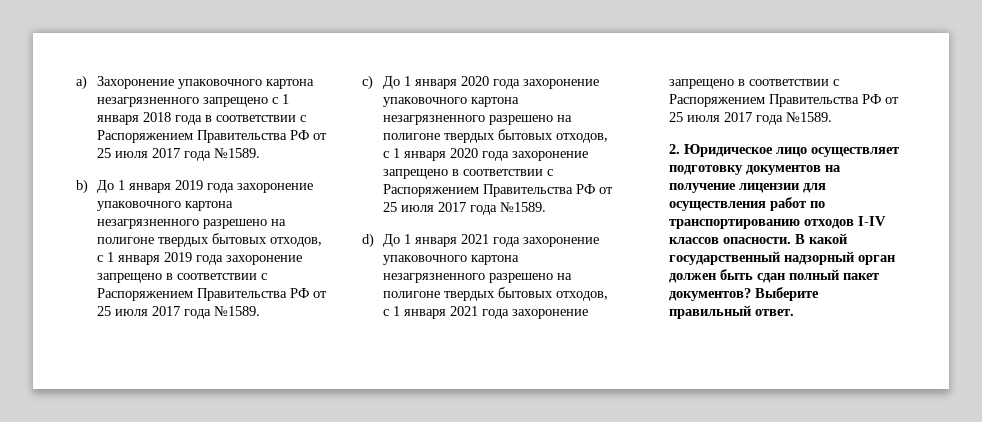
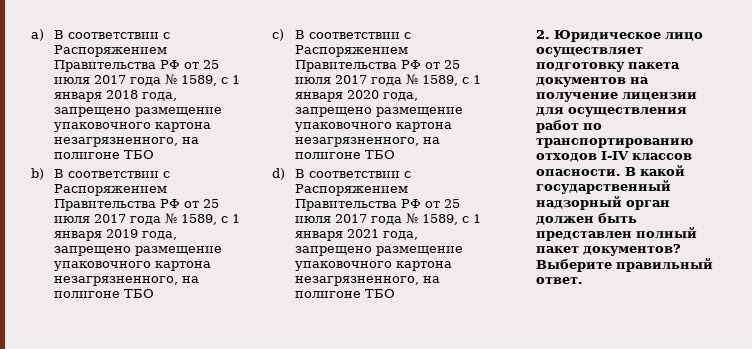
- a) Захоронение упаковочного картона незагрязненного запрещено с 1 января 2018 года в соответствии с Распоряжением Правительства РФ от 25 июля 2017 года №1589.
- b) До 1 января 2019 года захоронение упаковочного картона незагрязненного разрешено на полигоне твердых бытовых отходов, с 1 января 2019 года захоронение запрещено в соответствии с Распоряжением Правительства РФ от 25 июля 2017 года №1589.
- c) До 1 января 2020 года захоронение упаковочного картона незагрязненного разрешено на полигоне твердых бытовых отходов, с 1 января 2020 года захоронение запрещено в соответствии с Распоряжением Правительства РФ от 25 июля 2017 года №1589.
- d) До 1 января 2021 года захоронение упаковочного картона незагрязненного разрешено на полигоне твердых бытовых отходов, с 1 января 2021 года захоронение запрещено в соответствии с Распоряжением Правительства РФ от 25 июля 2017 года №1589.
+ a) В соответствии с Распоряжением Правительства РФ от 25 июля 2017 года № 1589, с 1 января 2018 года, запрещено размещение упаковочного картона незагрязненного, на полигоне ТБО
+ b) В соответствии с Распоряжением Правительства РФ от 25 июля 2017 года № 1589, с 1 января 2019 года, запрещено размещение упаковочного картона незагрязненного, на полигоне ТБО
+ c) В соответствии с Распоряжением Правительства РФ от 25 июля 2017 года № 1589, с 1 января 2020 года, запрещено размещение упаковочного картона незагрязненного, на полигоне ТБО
+ d) В соответствии с Распоряжением Правительства РФ от 25 июля 2017 года № 1589, с 1 января 2021 года, запрещено размещение упаковочного картона незагрязненного, на полигоне ТБО
- 2. Юридическое лицо осуществляет подготовку документов на получение лицензии для осуществления работ по транспортированию отходов I-IV классов опасности.
+ 2. Юридическое лицо осуществляет подготовку пакета документов на получение лицензии для осуществления работ по транспортированию отходов I-IV классов опасности.
- В какой государственный надзорный орган должен быть сдан полный пакет документов?
+ В какой государственный надзорный орган должен быть представлен полный пакет документов?

